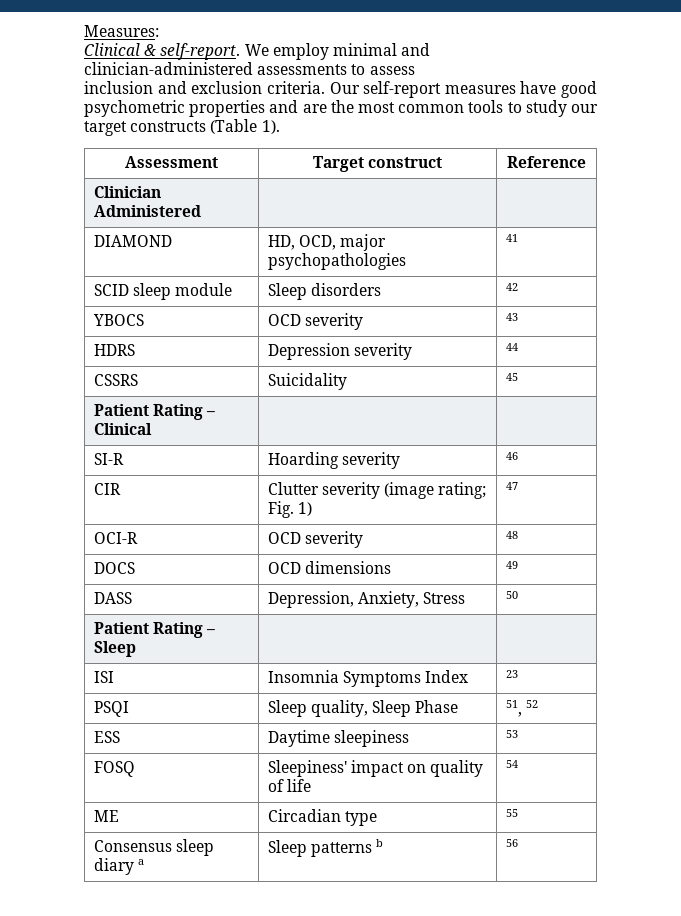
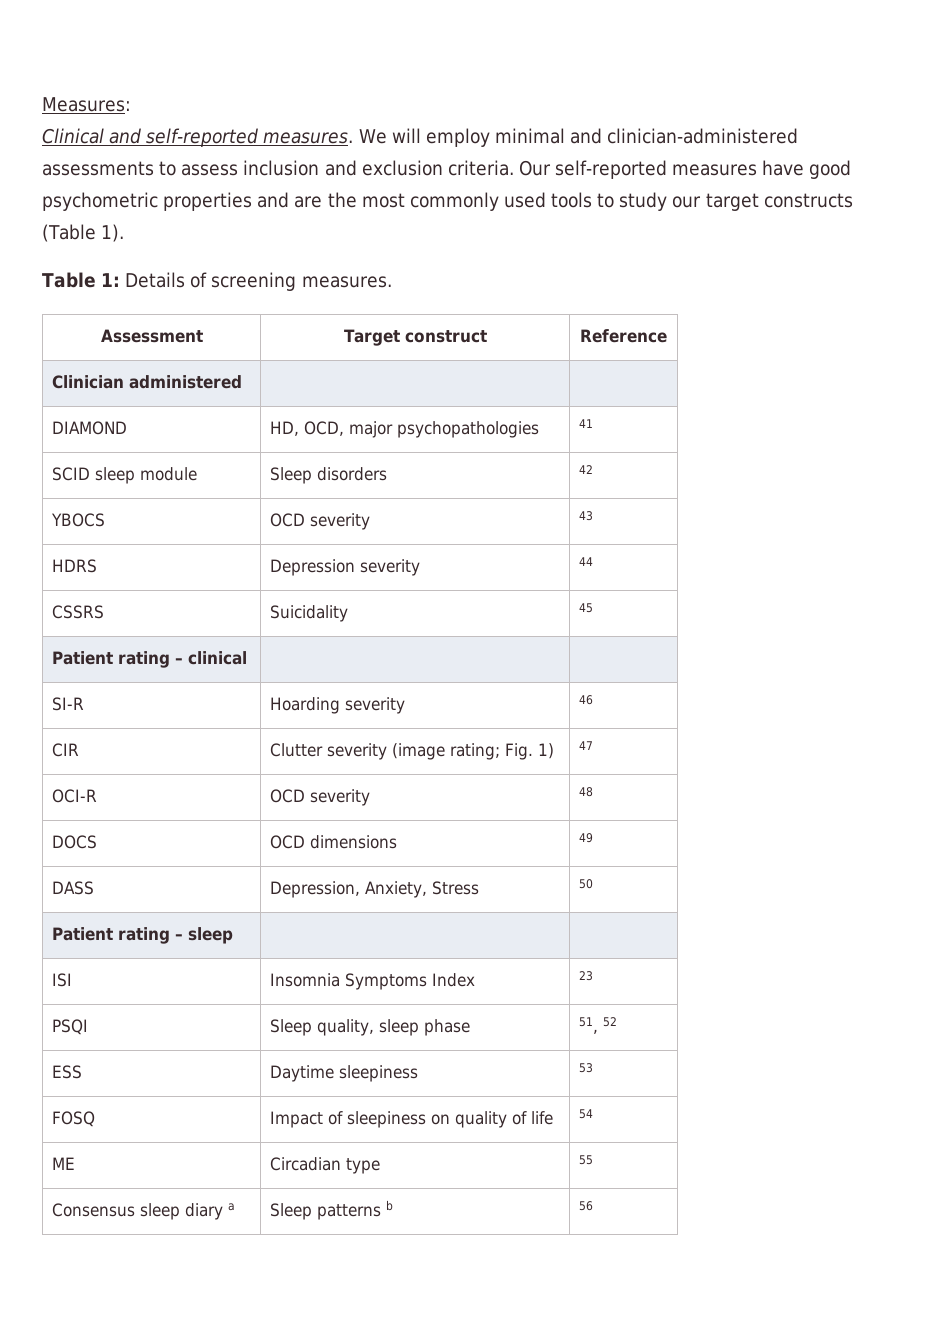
- Clinical & self-report. We employ minimal and clinician-administered assessments to assess
- inclusion and exclusion criteria.
+ Clinical and self-reported measures. We will employ minimal and clinician-administered assessments to assess inclusion and exclusion criteria.
- Our self-report measures have good psychometric properties and are the most common tools to study our target constructs (Table 1).
+ Our self-reported measures have good psychometric properties and are the most commonly used tools to study our target constructs (Table 1).
+ Table 1: Details of screening measures.
- Clinician Administered | |
+ Clinician administered | |
- Patient Rating – Clinical | |
+ Patient rating – clinical | |
- Patient Rating – Sleep | |
+ Patient rating – sleep | |
- PSQI | Sleep quality, Sleep Phase | 51, 52
+ PSQI | Sleep quality, sleep phase | 51, 52
- FOSQ | Sleepiness' impact on quality of life | 54
+ FOSQ | Impact of sleepiness on quality of life | 54

